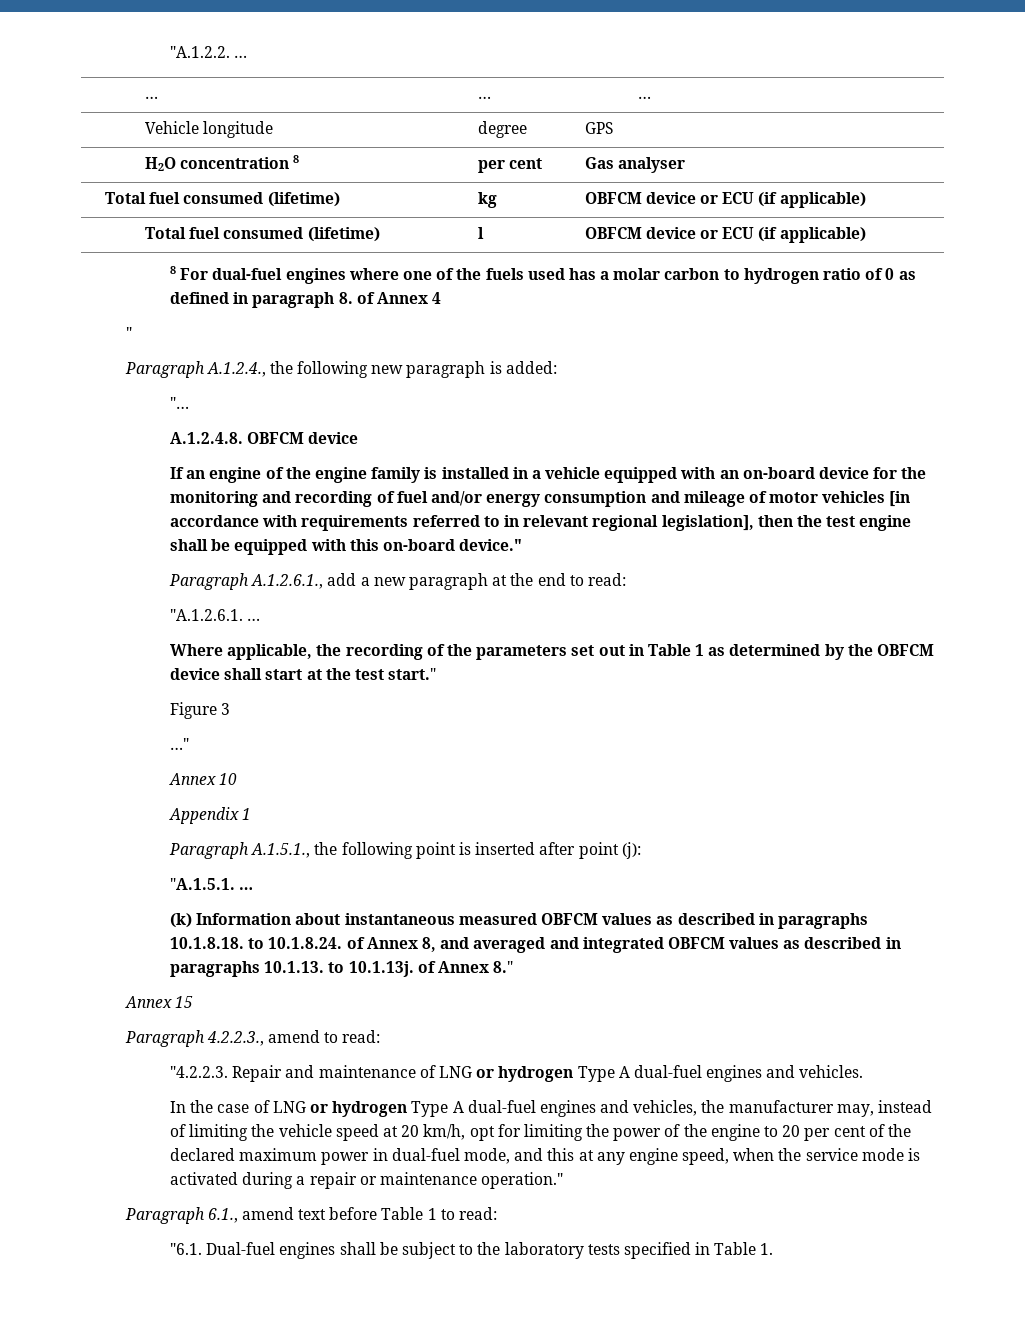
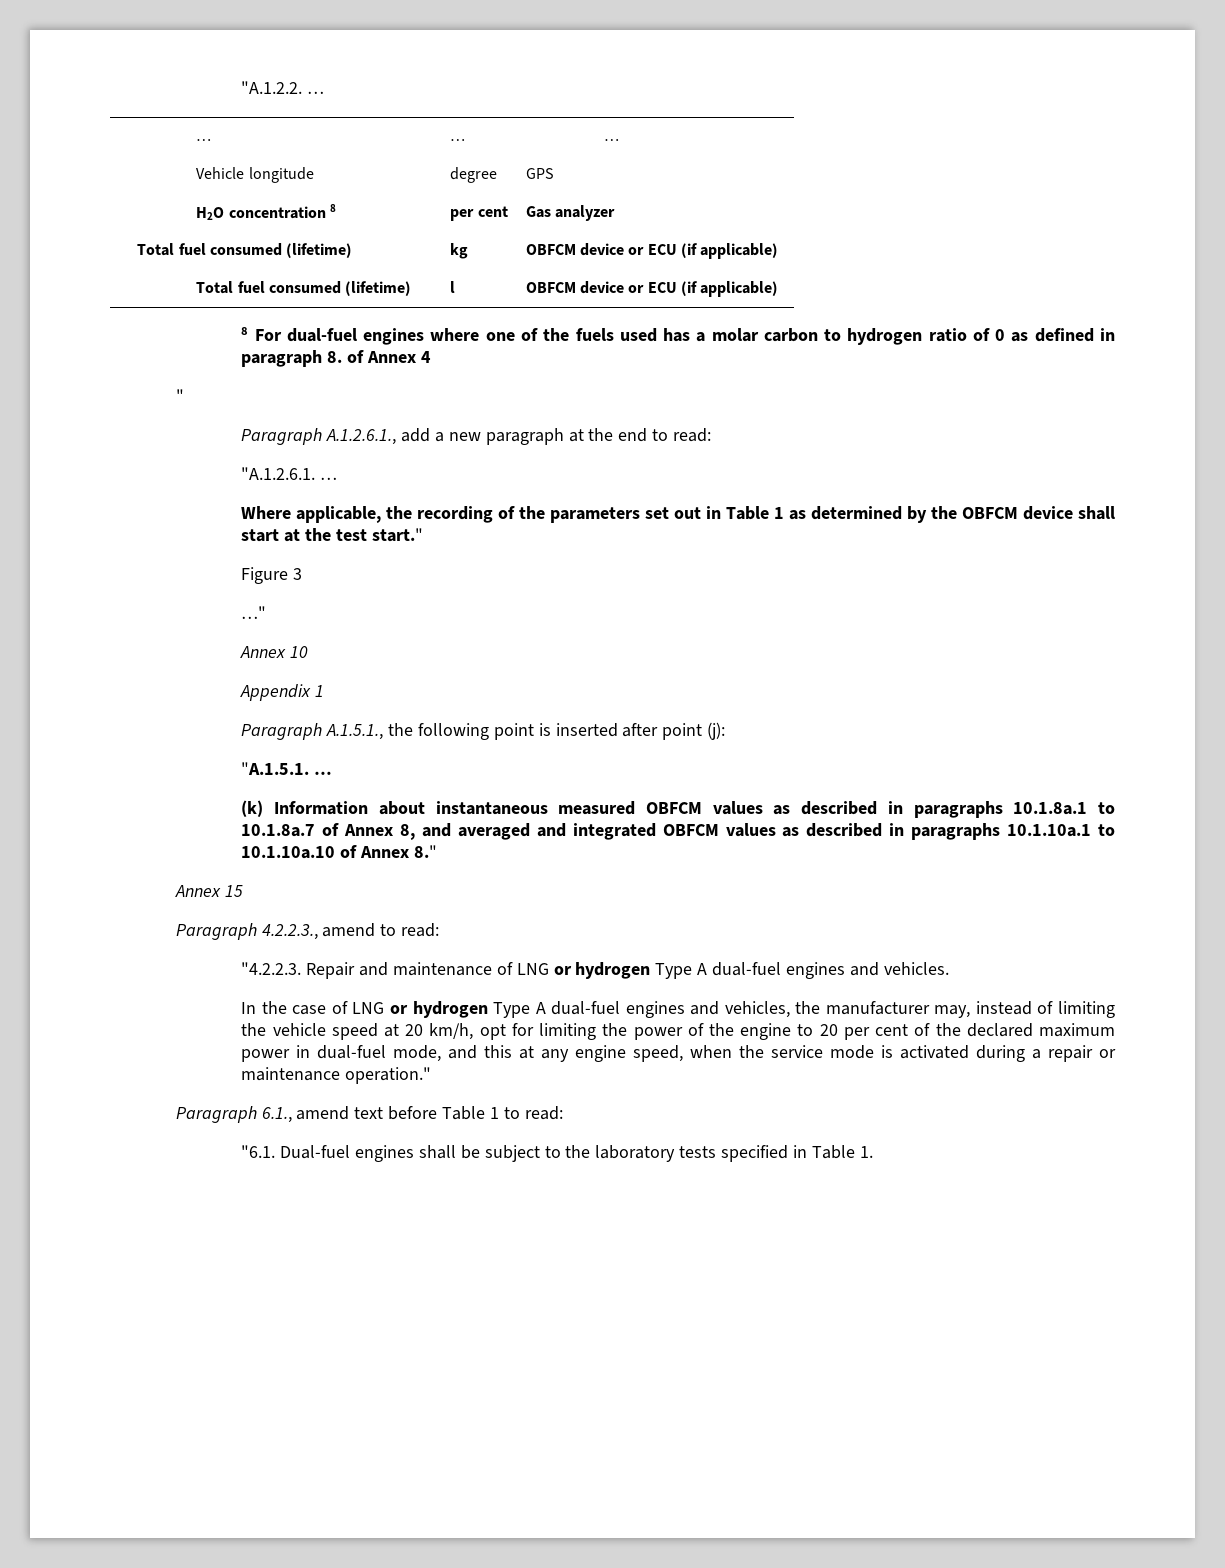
- H2O concentration 8 | per cent | Gas analyser
+ H2O concentration 8 | per cent | Gas analyzer
- Paragraph A.1.2.4., the following new paragraph is added:
- "…
- A.1.2.4.8. OBFCM device
- If an engine of the engine family is installed in a vehicle equipped with an on-board device for the monitoring and recording of fuel and/or energy consumption and mileage of motor vehicles [in accordance with requirements referred to in relevant regional legislation], then the test engine shall be equipped with this on-board device."
- (k) Information about instantaneous measured OBFCM values as described in paragraphs 10.1.8.18. to 10.1.8.24. of Annex 8, and averaged and integrated OBFCM values as described in paragraphs 10.1.13. to 10.1.13j. of Annex 8."
+ (k) Information about instantaneous measured OBFCM values as described in paragraphs 10.1.8a.1 to 10.1.8a.7 of Annex 8, and averaged and integrated OBFCM values as described in paragraphs 10.1.10a.1 to 10.1.10a.10 of Annex 8."

